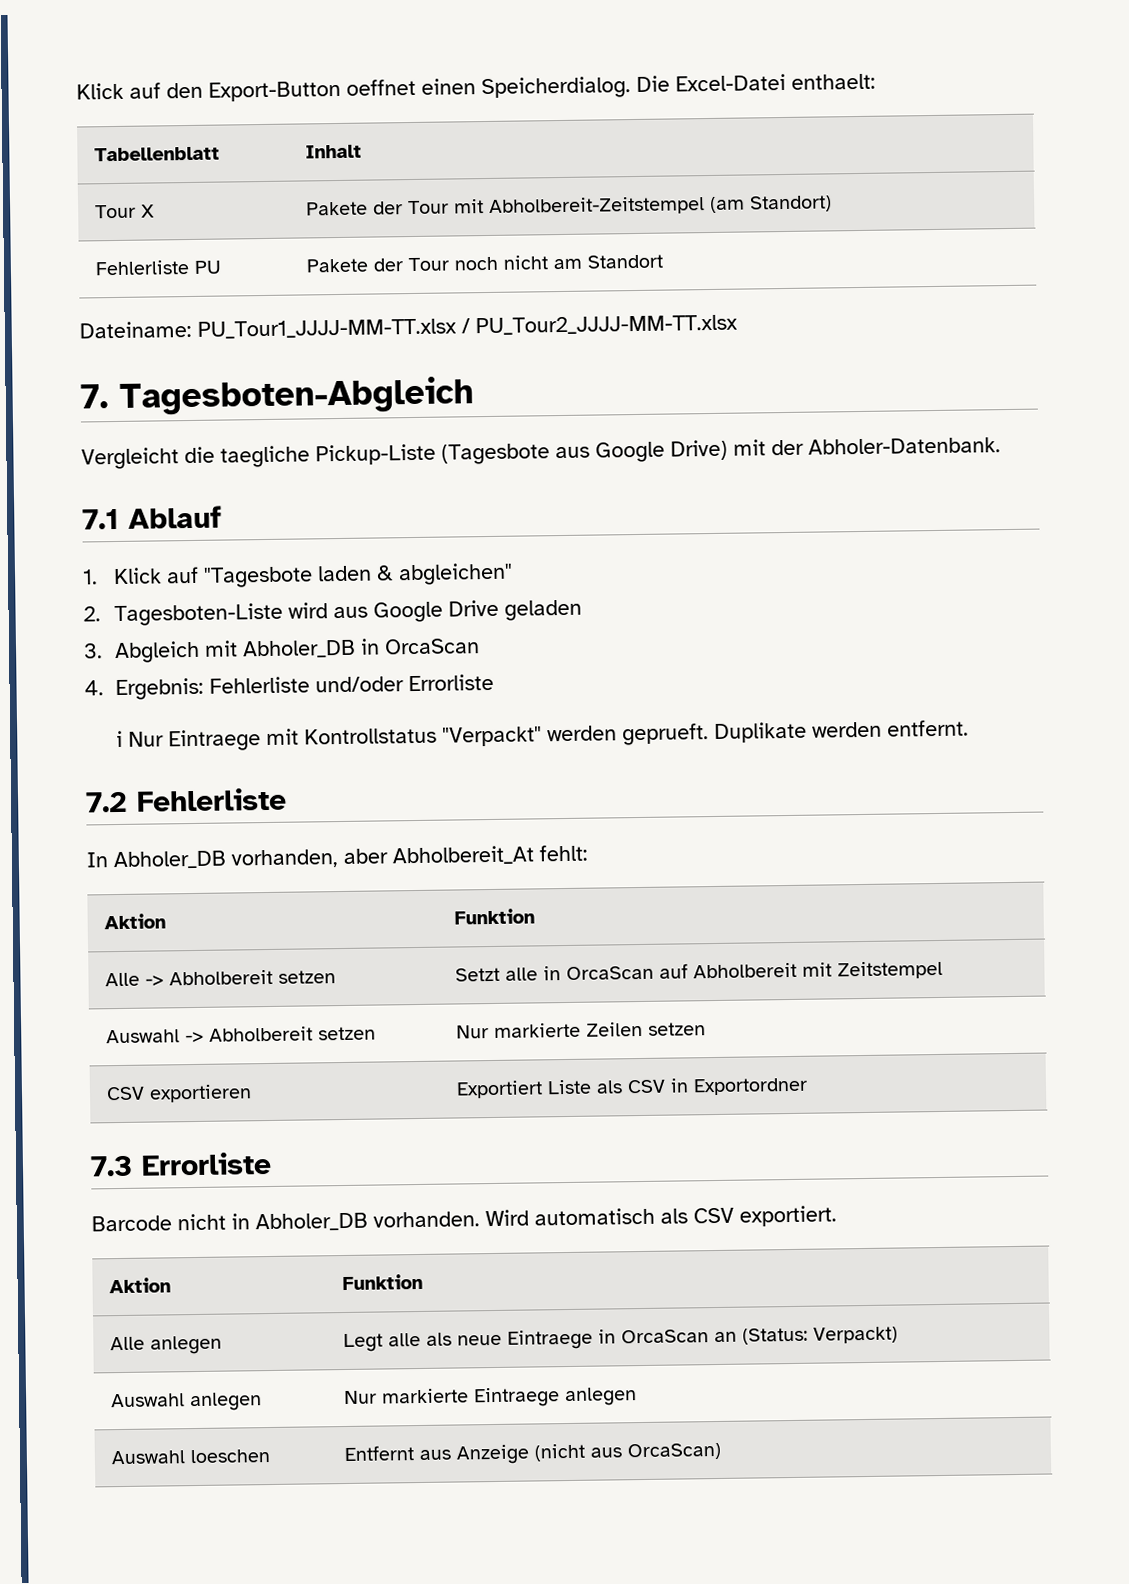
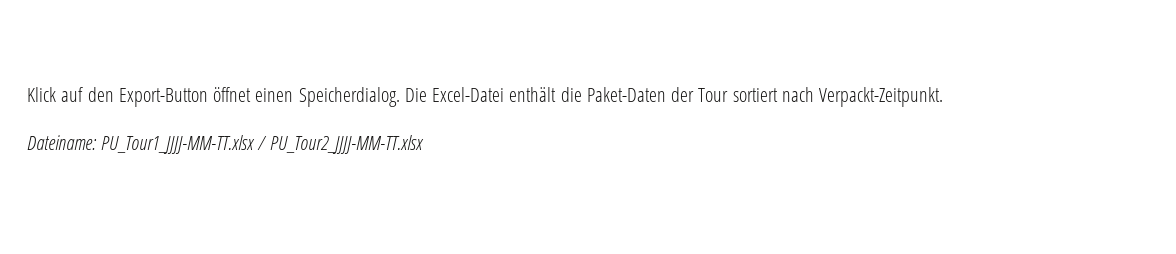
- Klick auf den Export-Button oeffnet einen Speicherdialog.
+ Klick auf den Export-Button öffnet einen Speicherdialog.
- Die Excel-Datei enthaelt:
- Tabellenblatt | Inhalt
- Tour X | Pakete der Tour mit Abholbereit-Zeitstempel (am Standort)
- Fehlerliste PU | Pakete der Tour noch nicht am Standort
+ Die Excel-Datei enthält die Paket-Daten der Tour sortiert nach Verpackt-Zeitpunkt.
  Dateiname: PU_Tour1_JJJJ-MM-TT.xlsx / PU_Tour2_JJJJ-MM-TT.xlsx
- 7. Tagesboten-Abgleich
- Vergleicht die taegliche Pickup-Liste (Tagesbote aus Google Drive) mit der Abholer-Datenbank.
- 7.1 Ablauf
- 1. Klick auf "Tagesbote laden & abgleichen"
- 2. Tagesboten-Liste wird aus Google Drive geladen
- 3. Abgleich mit Abholer_DB in OrcaScan
- 4. Ergebnis: Fehlerliste und/oder Errorliste
- i Nur Eintraege mit Kontrollstatus "Verpackt" werden geprueft. Duplikate werden entfernt.
- 7.2 Fehlerliste
- In Abholer_DB vorhanden, aber Abholbereit_At fehlt:
- Aktion | Funktion
- Alle -> Abholbereit setzen | Setzt alle in OrcaScan auf Abholbereit mit Zeitstempel
- Auswahl -> Abholbereit setzen | Nur markierte Zeilen setzen
- CSV exportieren | Exportiert Liste als CSV in Exportordner
- 7.3 Errorliste
- Barcode nicht in Abholer_DB vorhanden. Wird automatisch als CSV exportiert.
- Aktion | Funktion
- Alle anlegen | Legt alle als neue Eintraege in OrcaScan an (Status: Verpackt)
- Auswahl anlegen | Nur markierte Eintraege anlegen
- Auswahl loeschen | Entfernt aus Anzeige (nicht aus OrcaScan)

